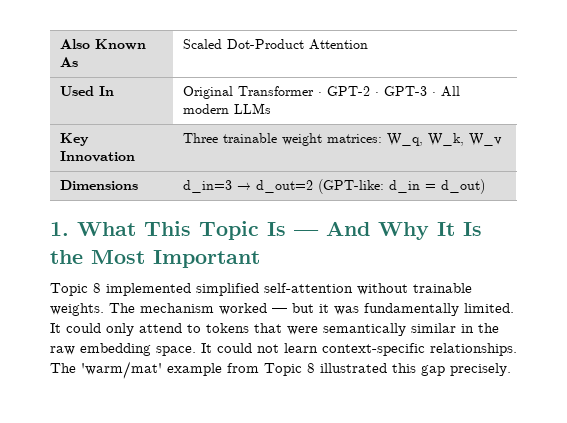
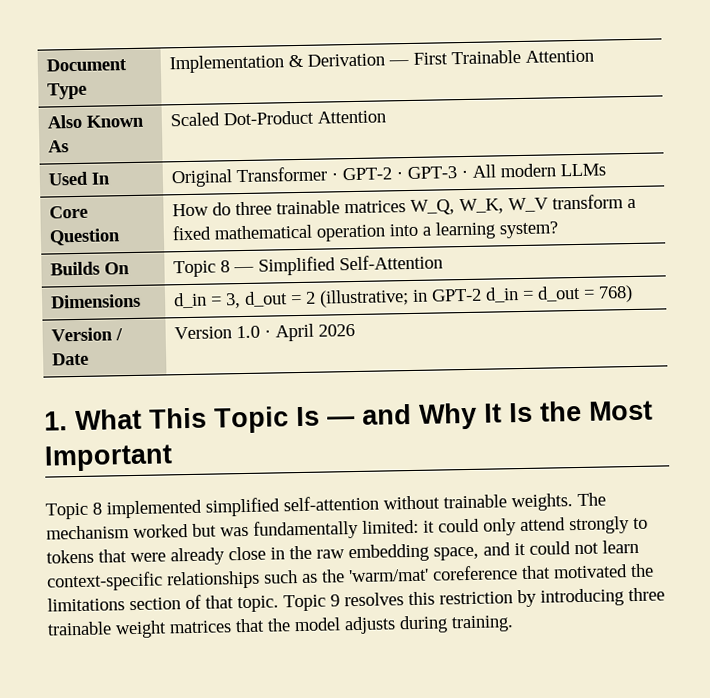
+ Document Type | Implementation & Derivation — First Trainable Attention
- Key Innovation | Three trainable weight matrices: W_q, W_k, W_v
- Dimensions | d_in=3 → d_out=2 (GPT-like: d_in = d_out)
+ Core Question | How do three trainable matrices W_Q, W_K, W_V transform a fixed mathematical operation into a learning system?
+ Builds On | Topic 8 — Simplified Self-Attention
+ Dimensions | d_in = 3, d_out = 2 (illustrative; in GPT-2 d_in = d_out = 768)
+ Version / Date | Version 1.0 · April 2026
- 1. What This Topic Is — And Why It Is the Most Important
+ 1. What This Topic Is — and Why It Is the Most Important
- The mechanism worked — but it was fundamentally limited. It could only attend to tokens that were semantically similar in the raw embedding space. It could not learn context-specific relationships. The 'warm/mat' example from Topic 8 illustrated this gap precisely.
+ The mechanism worked but was fundamentally limited: it could only attend strongly to tokens that were already close in the raw embedding space, and it could not learn context-specific relationships such as the 'warm/mat' coreference that motivated the limitations section of that topic. Topic 9 resolves this restriction by introducing three trainable weight matrices that the model adjusts during training.

